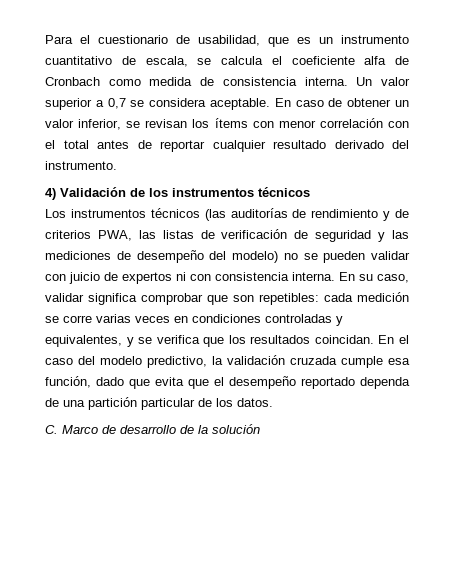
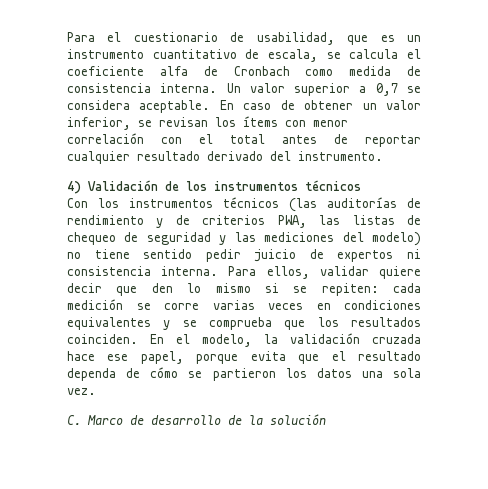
- Los instrumentos técnicos (las auditorías de rendimiento y de criterios PWA, las listas de verificación de seguridad y las mediciones de desempeño del modelo) no se pueden validar con juicio de expertos ni con consistencia interna. En su caso, validar significa comprobar que son repetibles: cada medición se corre varias veces en condiciones controladas y equivalentes, y se verifica que los resultados coincidan.
+ Con los instrumentos técnicos (las auditorías de rendimiento y de criterios PWA, las listas de chequeo de seguridad y las mediciones del modelo) no tiene sentido pedir juicio de expertos ni consistencia interna. Para ellos, validar quiere decir que den lo mismo si se repiten: cada medición se corre varias veces en condiciones equivalentes y se comprueba que los resultados coinciden.
- En el caso del modelo predictivo, la validación cruzada cumple esa función, dado que evita que el desempeño reportado dependa de una partición particular de los datos.
+ En el modelo, la validación cruzada hace ese papel, porque evita que el resultado dependa de cómo se partieron los datos una sola vez.

